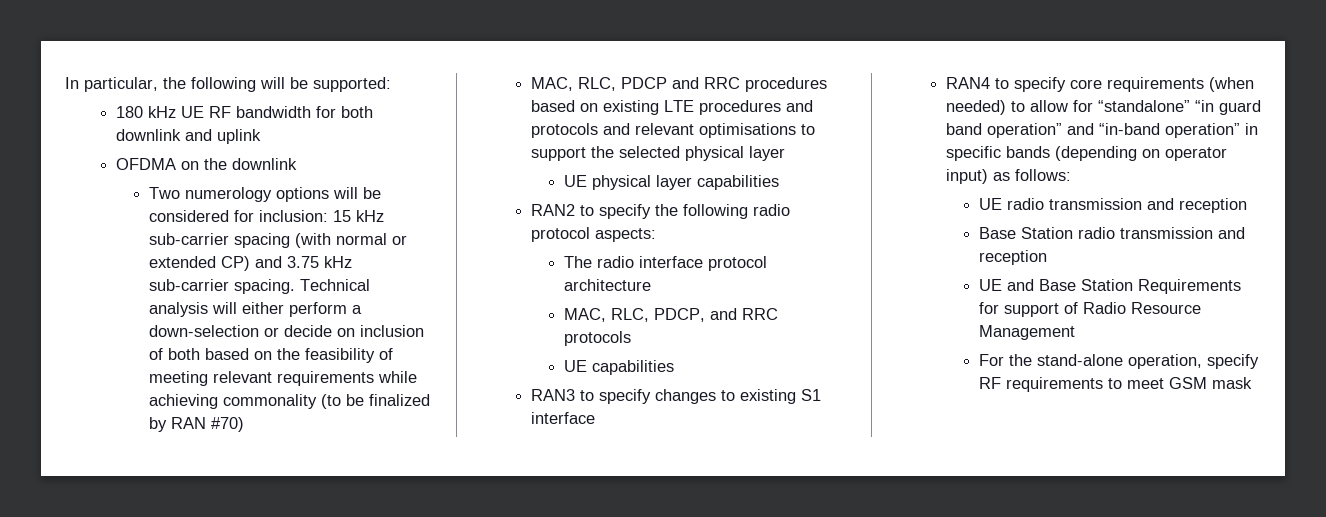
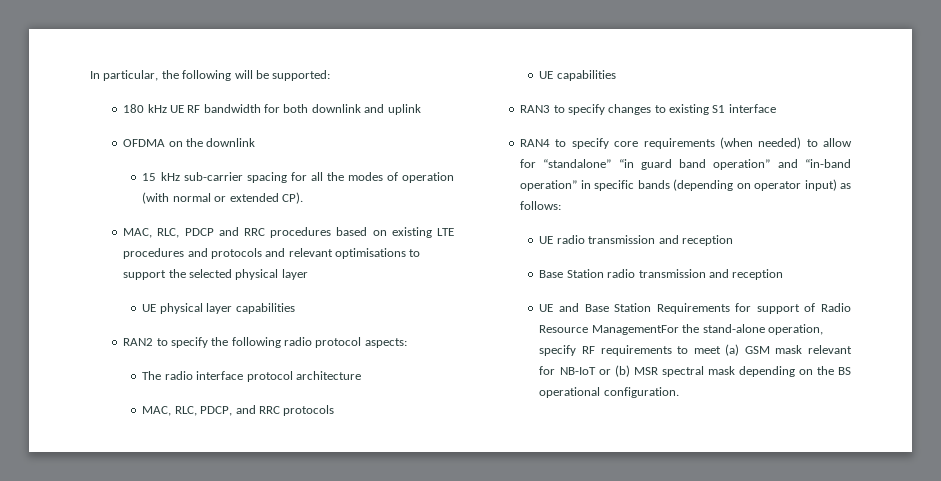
- Two numerology options will be considered for inclusion: 15 kHz sub-carrier spacing (with normal or extended CP) and 3.75 kHz sub-carrier spacing. Technical analysis will either perform a down-selection or decide on inclusion of both based on the feasibility of meeting relevant requirements while achieving commonality (to be finalized by RAN #70)
+ 15 kHz sub-carrier spacing for all the modes of operation (with normal or extended CP).
- UE and Base Station Requirements for support of Radio Resource Management
- For the stand-alone operation, specify RF requirements to meet GSM mask
+ UE and Base Station Requirements for support of Radio Resource ManagementFor the stand-alone operation, specify RF requirements to meet (a) GSM mask relevant for NB-IoT or (b) MSR spectral mask depending on the BS operational configuration.

